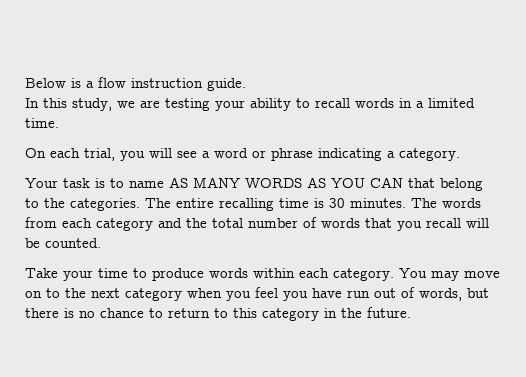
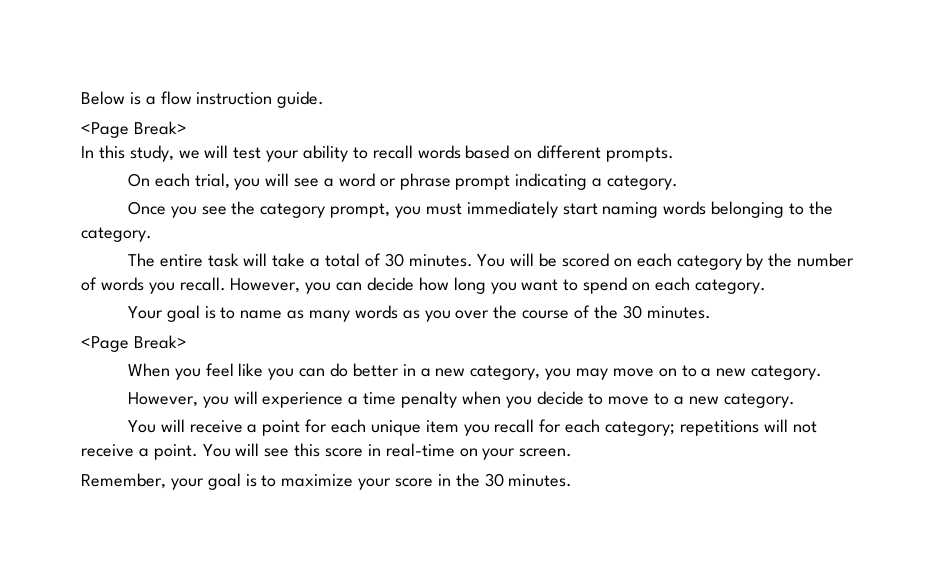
  Below is a flow instruction guide.
+ <Page Break>
- In this study, we are testing your ability to recall words in a limited time.
+ In this study, we will test your ability to recall words based on different prompts.
- On each trial, you will see a word or phrase indicating a category.
+ On each trial, you will see a word or phrase prompt indicating a category.
+ Once you see the category prompt, you must immediately start naming words belonging to the category.
+ The entire task will take a total of 30 minutes. You will be scored on each category by the number of words you recall. However, you can decide how long you want to spend on each category.
- Your task is to name AS MANY WORDS AS YOU CAN that belong to the categories. The entire recalling time is 30 minutes. The words from each category and the total number of words that you recall will be counted.
- Take your time to produce words within each category. You may move on to the next category when you feel you have run out of words, but there is no chance to return to this category in the future.
+ Your goal is to name as many words as you over the course of the 30 minutes.
+ <Page Break>
+ When you feel like you can do better in a new category, you may move on to a new category.
+ However, you will experience a time penalty when you decide to move to a new category.
+ You will receive a point for each unique item you recall for each category; repetitions will not receive a point. You will see this score in real-time on your screen.
+ Remember, your goal is to maximize your score in the 30 minutes.

